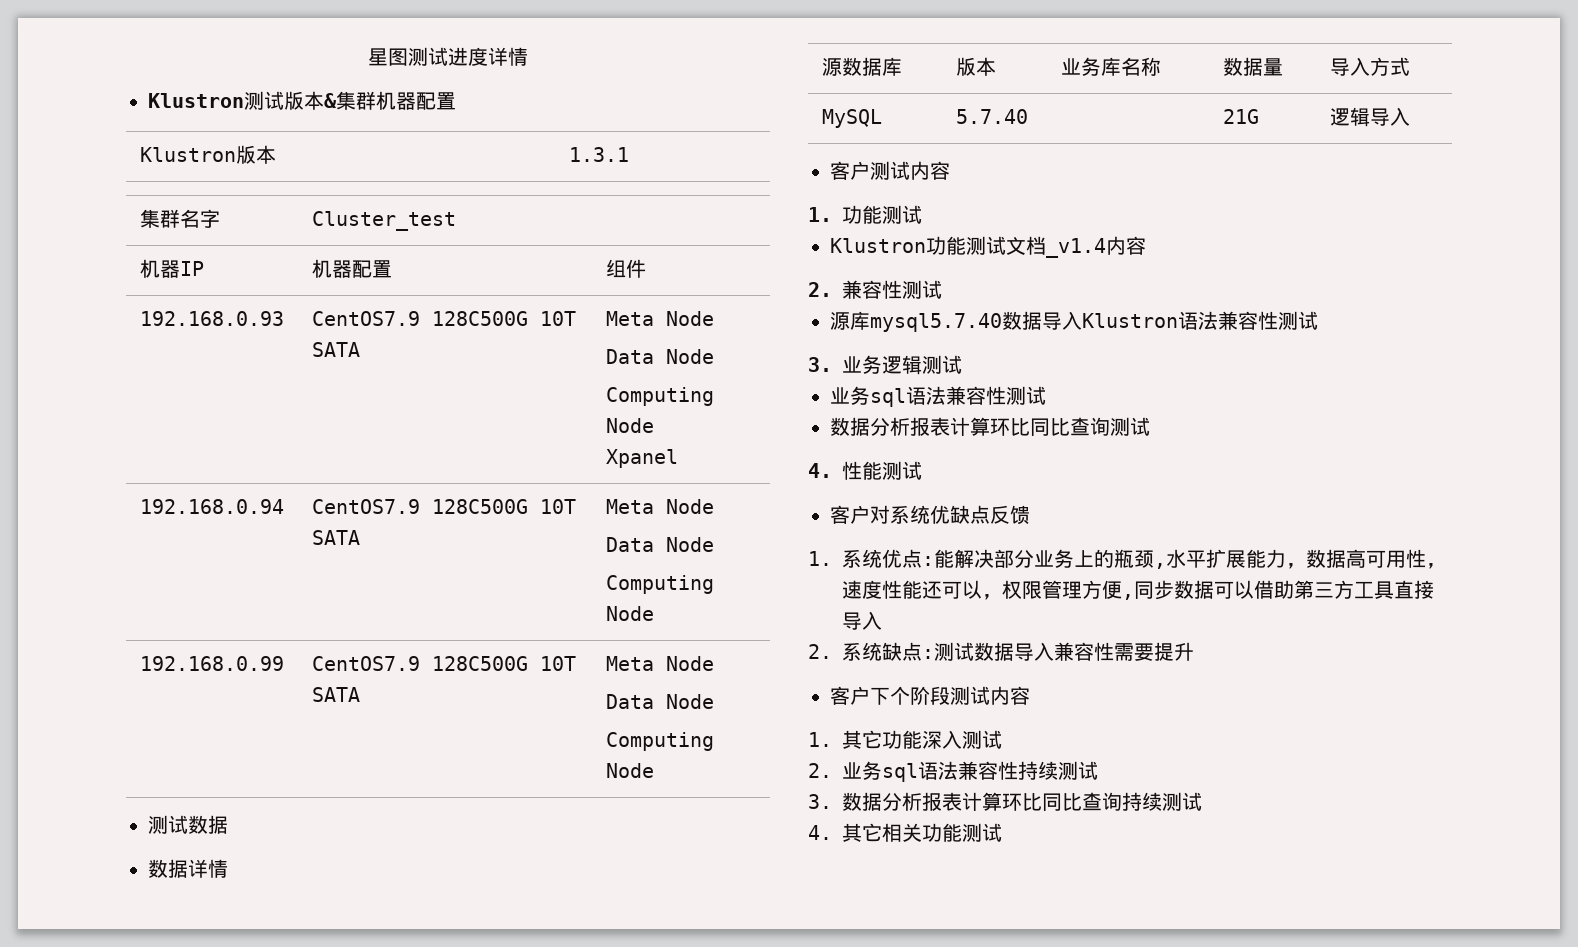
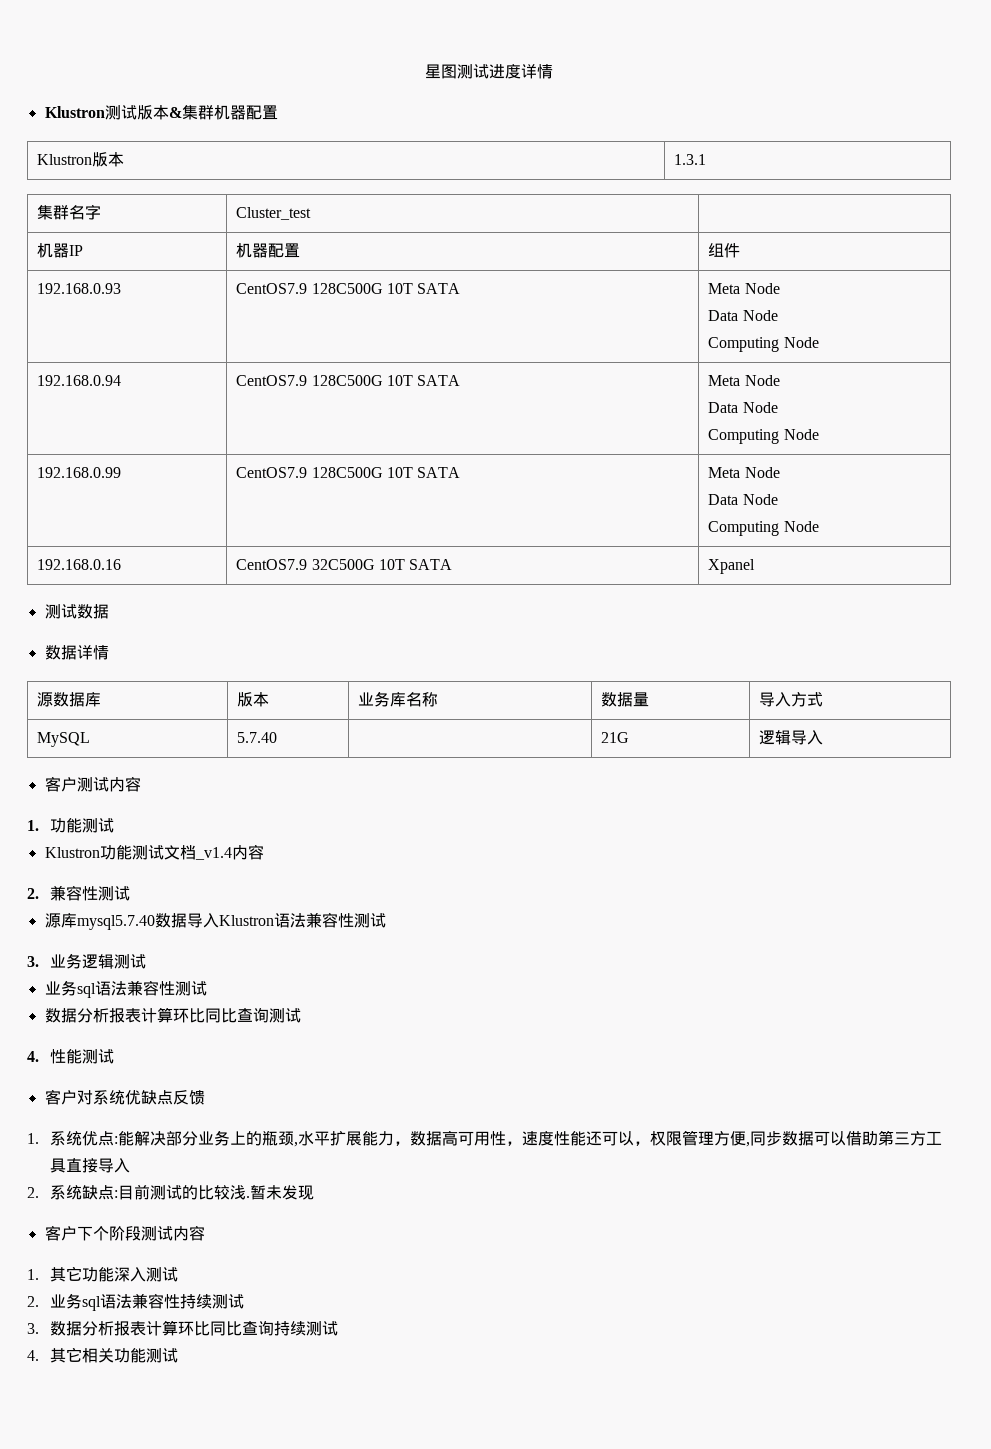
  192.168.0.93 | CentOS7.9 128C500G 10T SATA | Meta Node
  Data Node
  Computing Node
- Xpanel
+ 192.168.0.16 | CentOS7.9 32C500G 10T SATA | Xpanel
- 2.系统缺点:测试数据导入兼容性需要提升
+ 2.系统缺点:目前测试的比较浅.暂未发现

